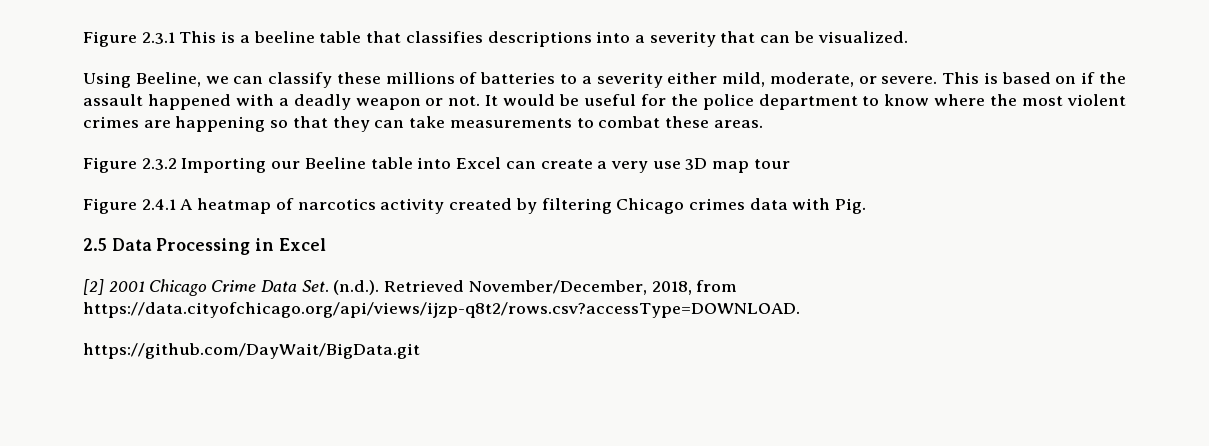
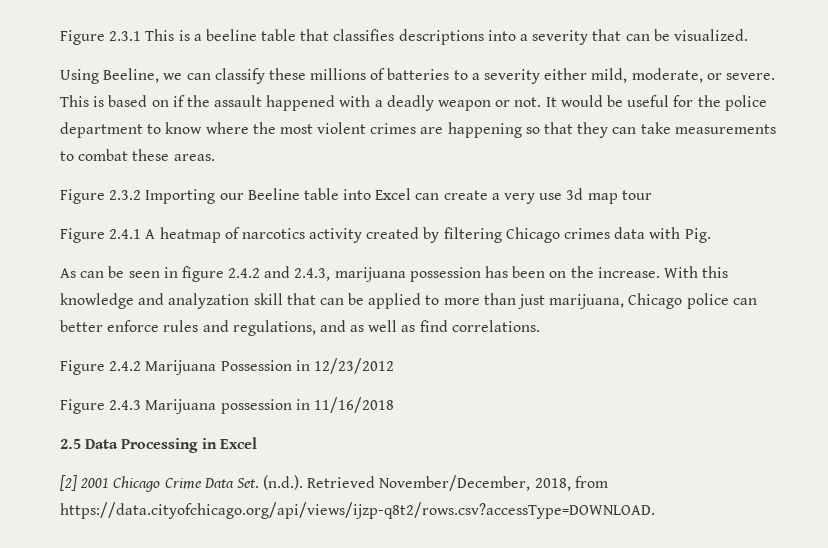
- Figure 2.3.2 Importing our Beeline table into Excel can create a very use 3D map tour
+ Figure 2.3.2 Importing our Beeline table into Excel can create a very use 3d map tour
+ As can be seen in figure 2.4.2 and 2.4.3, marijuana possession has been on the increase. With this knowledge and analyzation skill that can be applied to more than just marijuana, Chicago police can better enforce rules and regulations, and as well as find correlations.
+ Figure 2.4.2 Marijuana Possession in 12/23/2012
+ Figure 2.4.3 Marijuana possession in 11/16/2018
- https://github.com/DayWait/BigData.git

